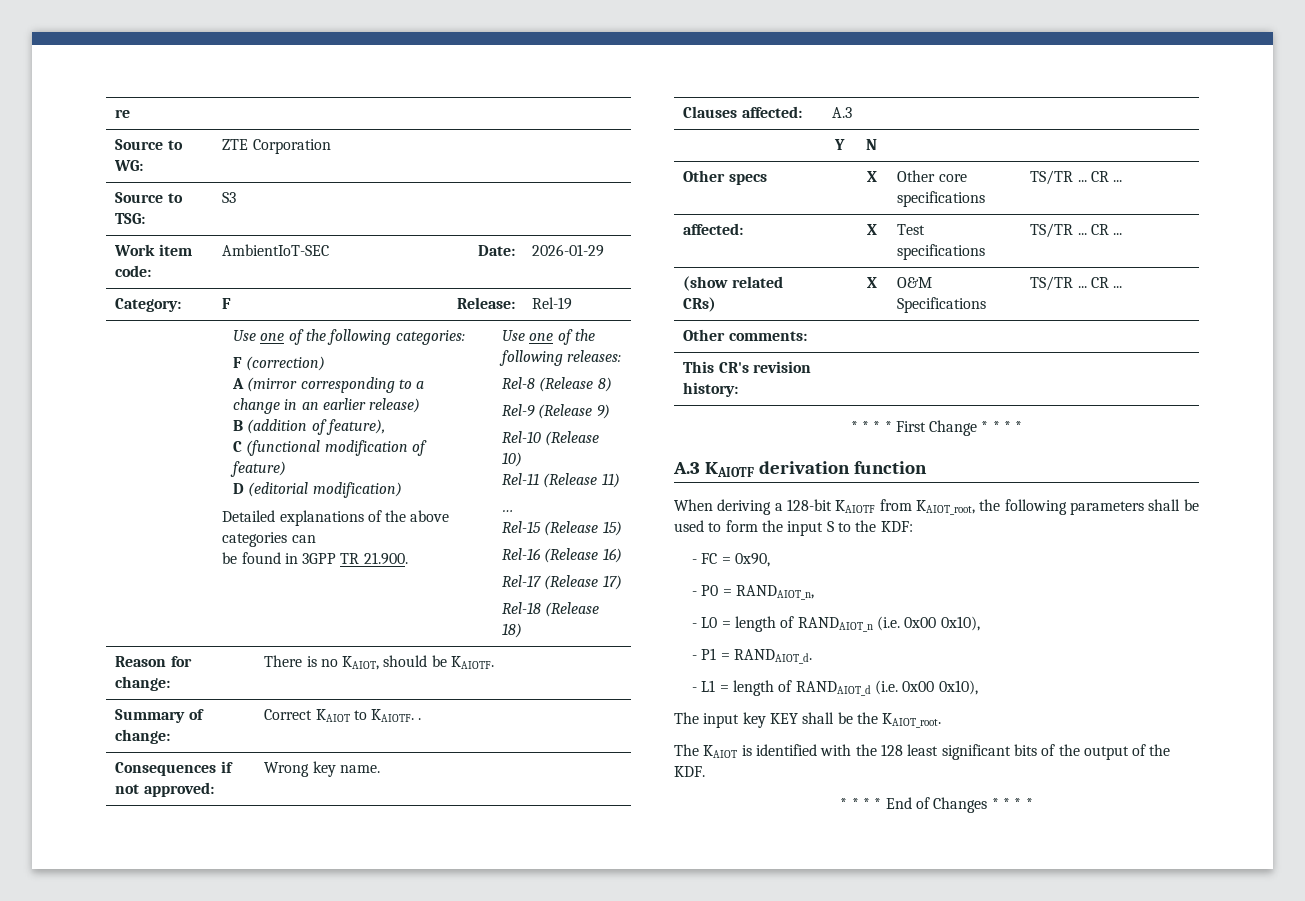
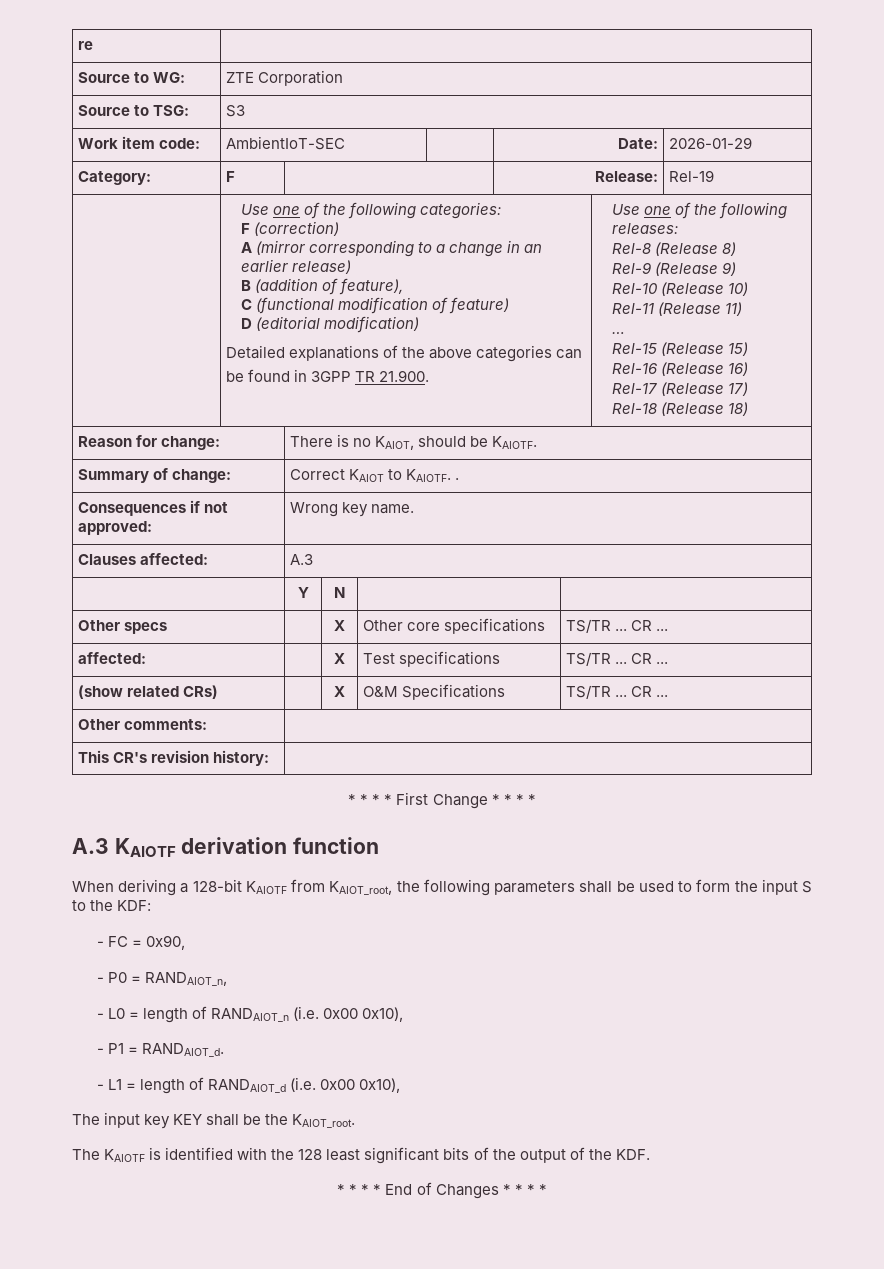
- The KAIOT is identified with the 128 least significant bits of the output of the KDF.
+ The KAIOTF is identified with the 128 least significant bits of the output of the KDF.

